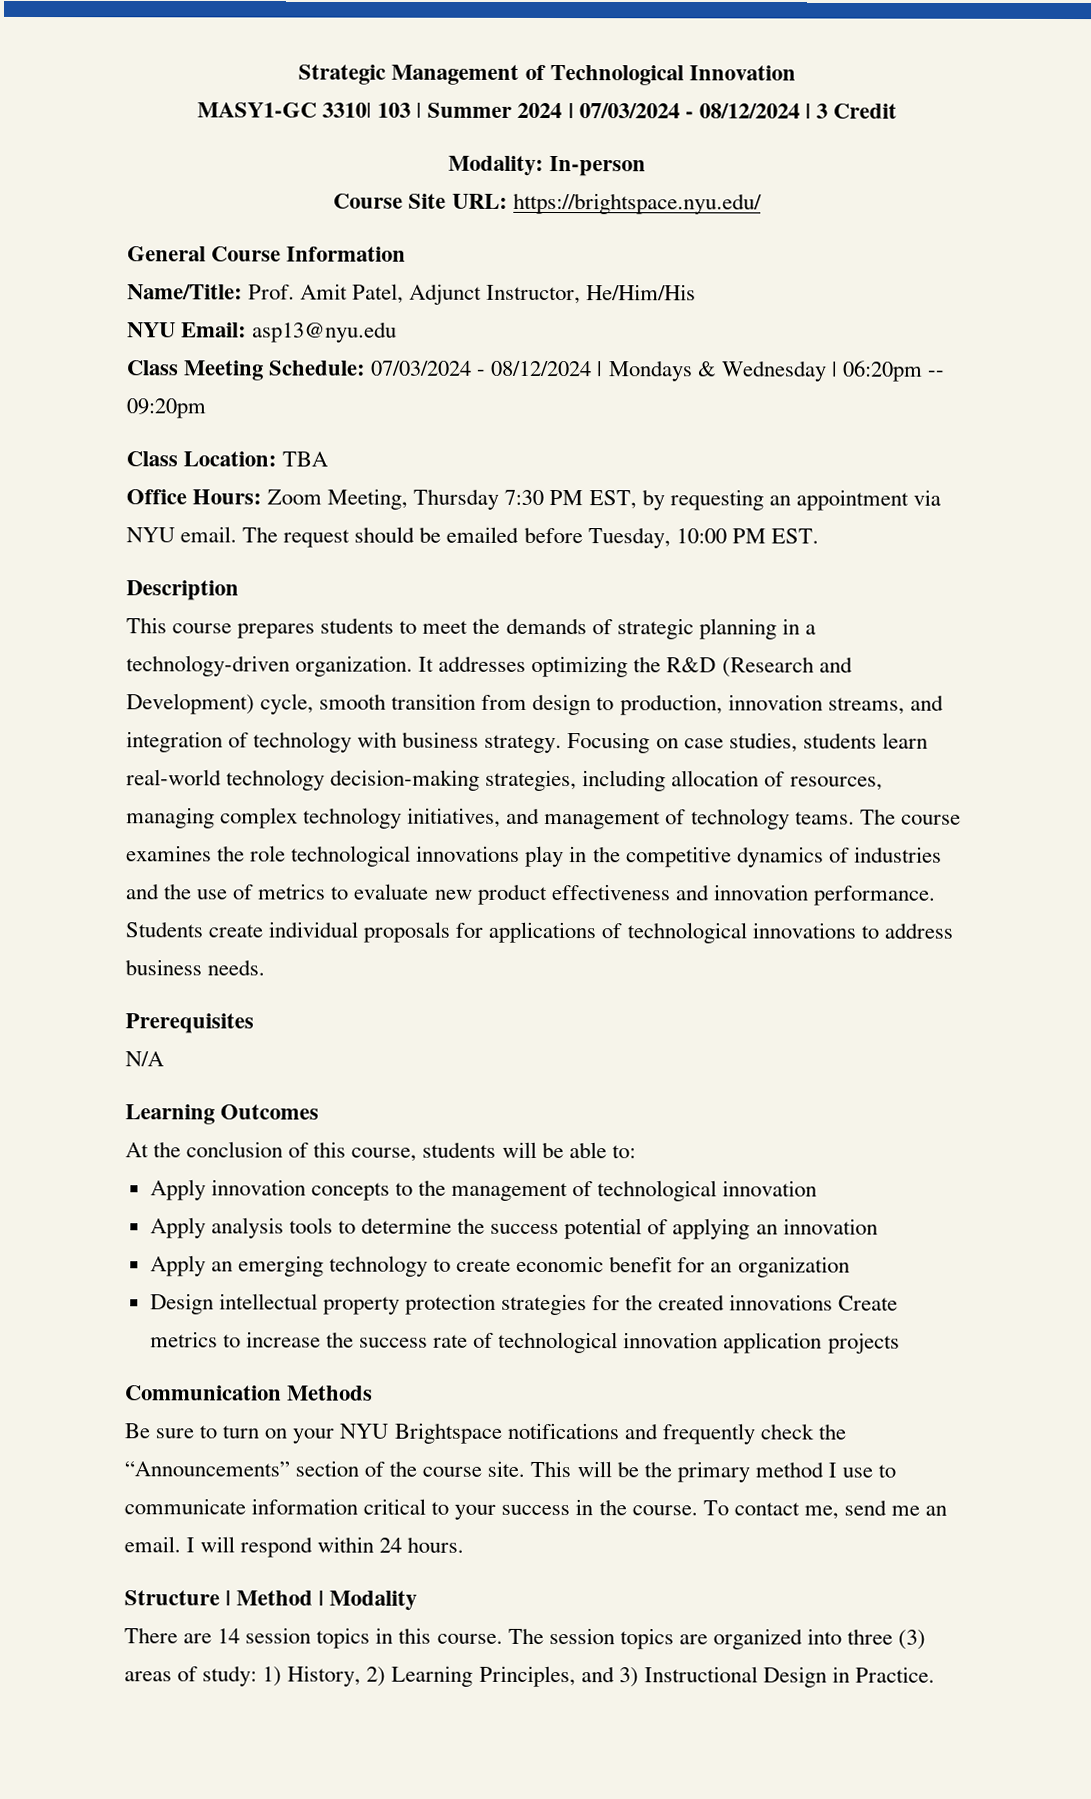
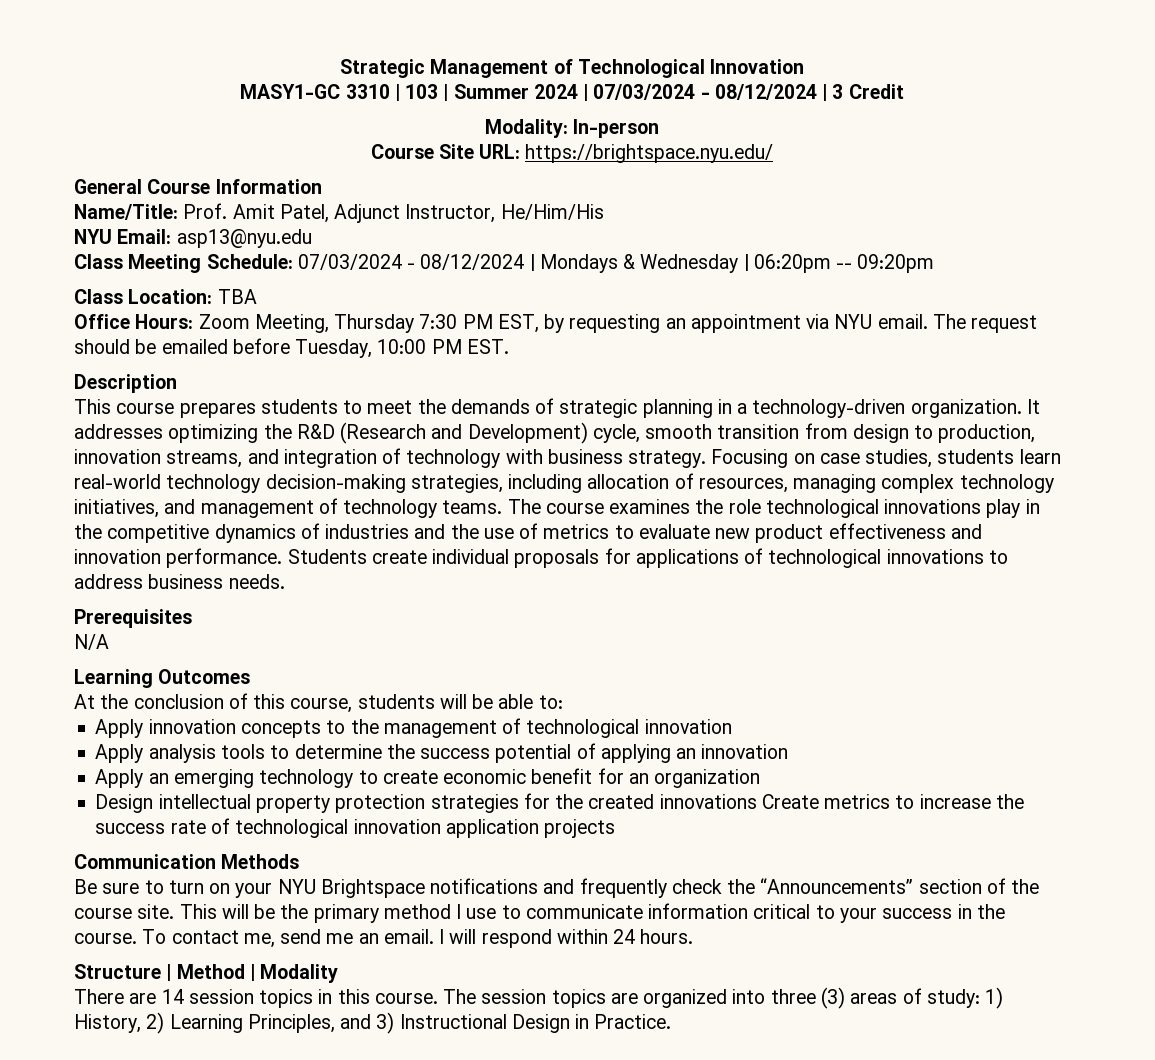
- MASY1-GC 3310| 103 | Summer 2024 | 07/03/2024 - 08/12/2024 | 3 Credit
+ MASY1-GC 3310 | 103 | Summer 2024 | 07/03/2024 - 08/12/2024 | 3 Credit

